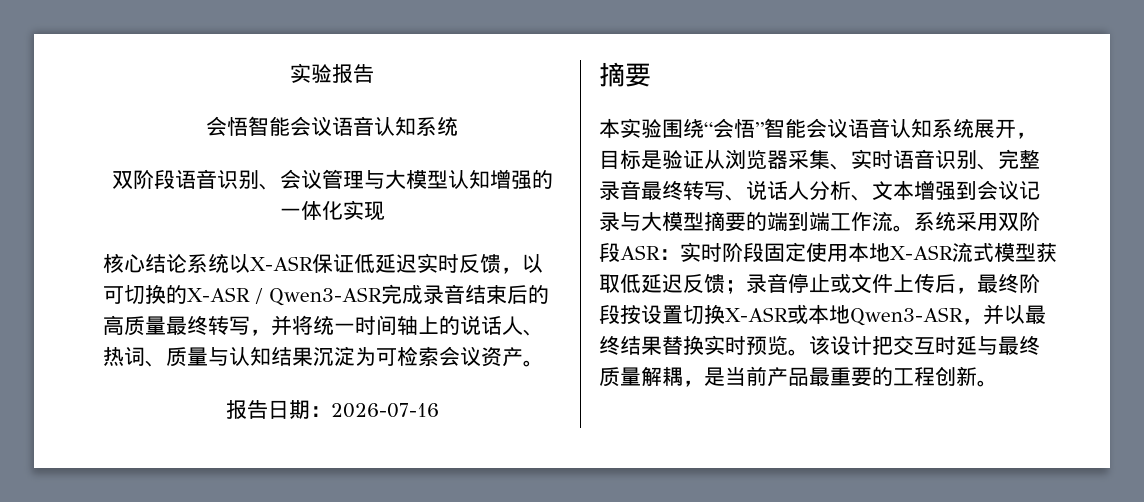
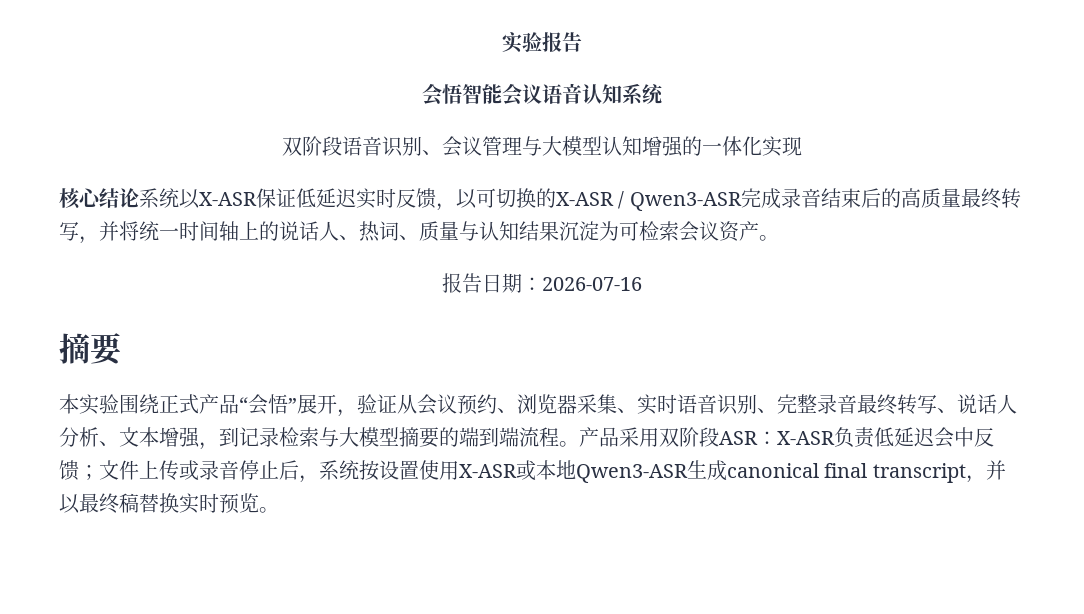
- 本实验围绕“会悟”智能会议语音认知系统展开，目标是验证从浏览器采集、实时语音识别、完整录音最终转写、说话人分析、文本增强到会议记录与大模型摘要的端到端工作流。系统采用双阶段ASR：实时阶段固定使用本地X-ASR流式模型获取低延迟反馈；录音停止或文件上传后，最终阶段按设置切换X-ASR或本地Qwen3-ASR，并以最终结果替换实时预览。该设计把交互时延与最终质量解耦，是当前产品最重要的工程创新。
+ 本实验围绕正式产品“会悟”展开，验证从会议预约、浏览器采集、实时语音识别、完整录音最终转写、说话人分析、文本增强，到记录检索与大模型摘要的端到端流程。产品采用双阶段ASR：X-ASR负责低延迟会中反馈；文件上传或录音停止后，系统按设置使用X-ASR或本地Qwen3-ASR生成canonical final transcript，并以最终稿替换实时预览。

